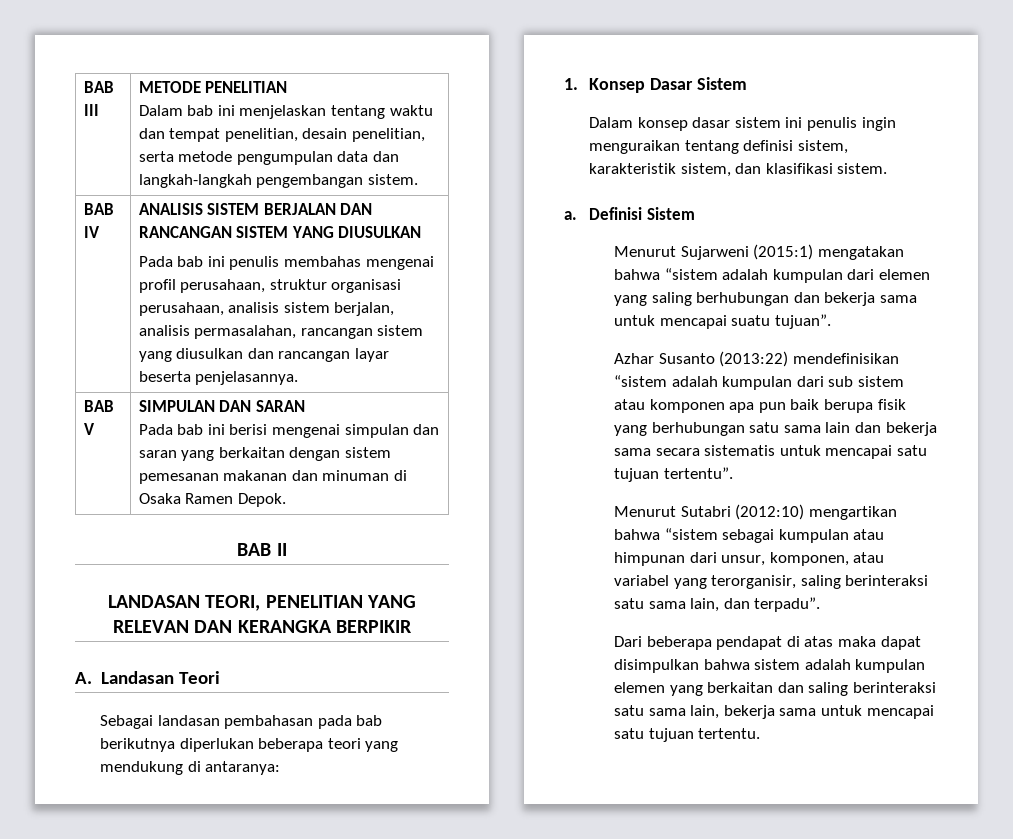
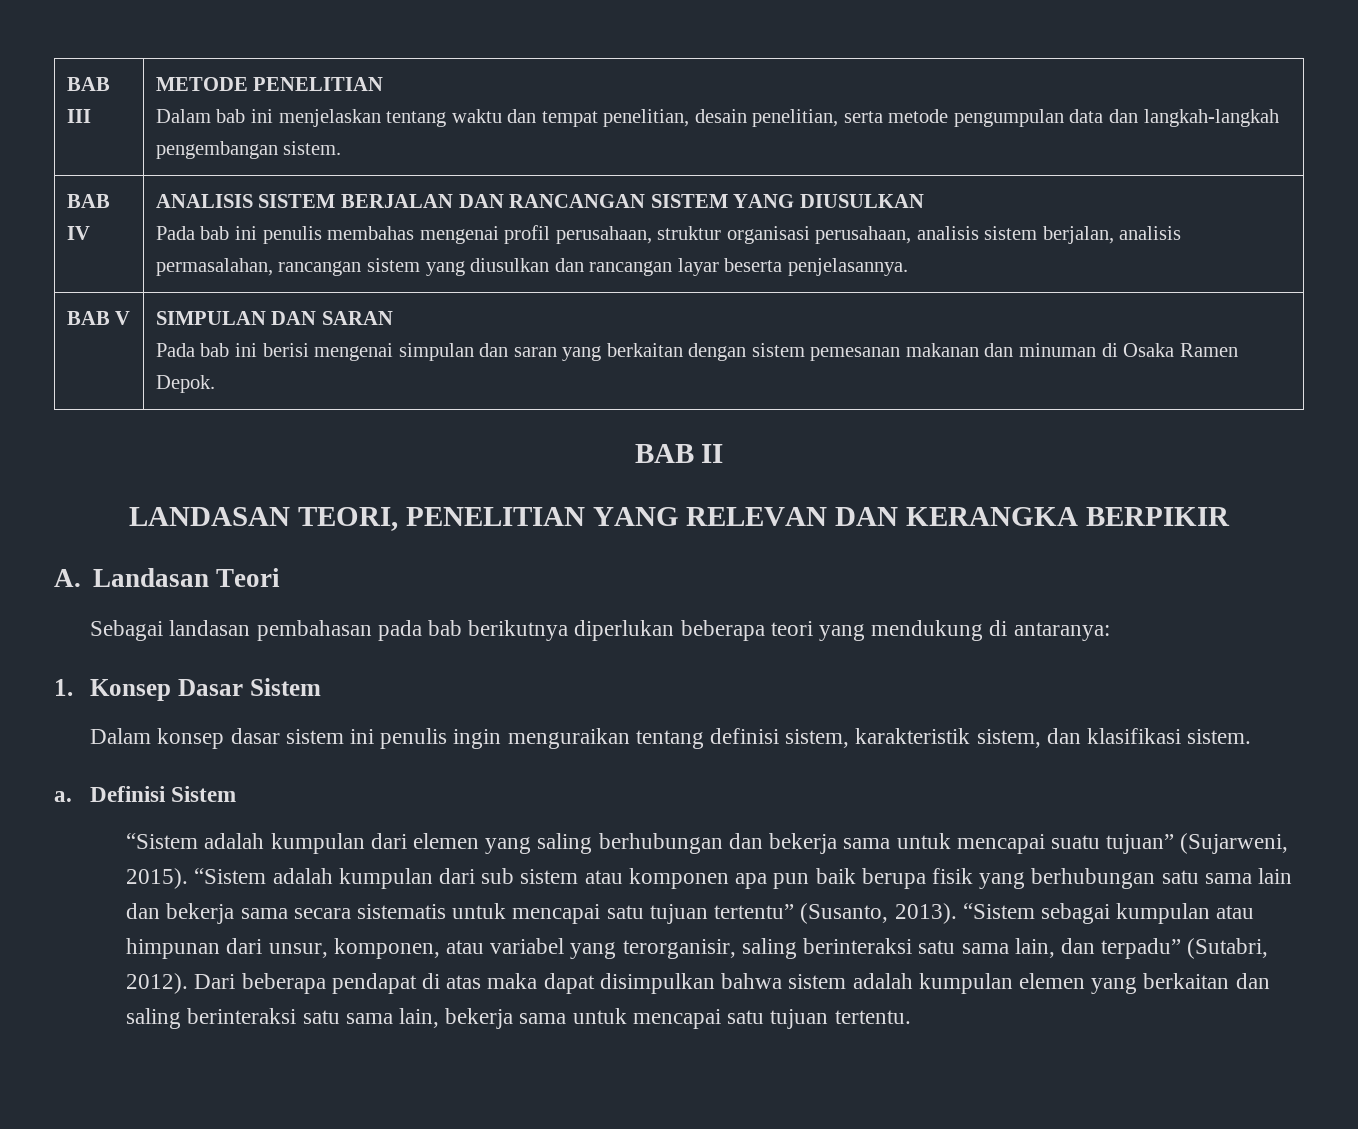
- Menurut Sujarweni (2015:1) mengatakan bahwa “sistem adalah kumpulan dari elemen yang saling berhubungan dan bekerja sama untuk mencapai suatu tujuan”.
- Azhar Susanto (2013:22) mendefinisikan “sistem adalah kumpulan dari sub sistem atau komponen apa pun baik berupa fisik yang berhubungan satu sama lain dan bekerja sama secara sistematis untuk mencapai satu tujuan tertentu”.
- Menurut Sutabri (2012:10) mengartikan bahwa “sistem sebagai kumpulan atau himpunan dari unsur, komponen, atau variabel yang terorganisir, saling berinteraksi satu sama lain, dan terpadu”.
- Dari beberapa pendapat di atas maka dapat disimpulkan bahwa sistem adalah kumpulan elemen yang berkaitan dan saling berinteraksi satu sama lain, bekerja sama untuk mencapai satu tujuan tertentu.
+ “Sistem adalah kumpulan dari elemen yang saling berhubungan dan bekerja sama untuk mencapai suatu tujuan” (Sujarweni, 2015). “Sistem adalah kumpulan dari sub sistem atau komponen apa pun baik berupa fisik yang berhubungan satu sama lain dan bekerja sama secara sistematis untuk mencapai satu tujuan tertentu” (Susanto, 2013). “Sistem sebagai kumpulan atau himpunan dari unsur, komponen, atau variabel yang terorganisir, saling berinteraksi satu sama lain, dan terpadu” (Sutabri, 2012). Dari beberapa pendapat di atas maka dapat disimpulkan bahwa sistem adalah kumpulan elemen yang berkaitan dan saling berinteraksi satu sama lain, bekerja sama untuk mencapai satu tujuan tertentu.

